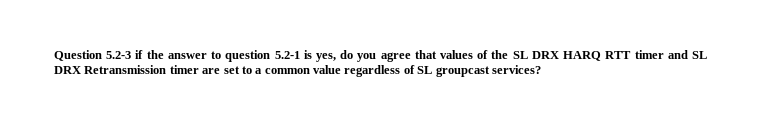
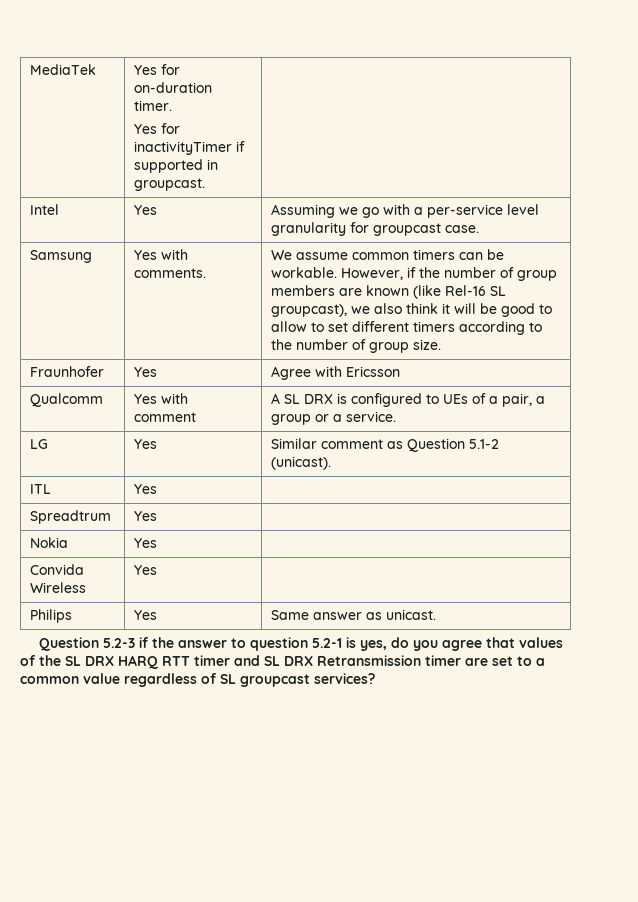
+ MediaTek | Yes for on-duration timer.
+ Yes for inactivityTimer if supported in groupcast. |
+ Intel | Yes | Assuming we go with a per-service level granularity for groupcast case.
+ Samsung | Yes with comments. | We assume common timers can be workable. However, if the number of group members are known (like Rel-16 SL groupcast), we also think it will be good to allow to set different timers according to the number of group size.
+ Fraunhofer | Yes | Agree with Ericsson
+ Qualcomm | Yes with comment | A SL DRX is configured to UEs of a pair, a group or a service.
+ LG | Yes | Similar comment as Question 5.1-2 (unicast).
+ ITL | Yes |
+ Spreadtrum | Yes |
+ Nokia | Yes |
+ Convida Wireless | Yes |
+ Philips | Yes | Same answer as unicast.

